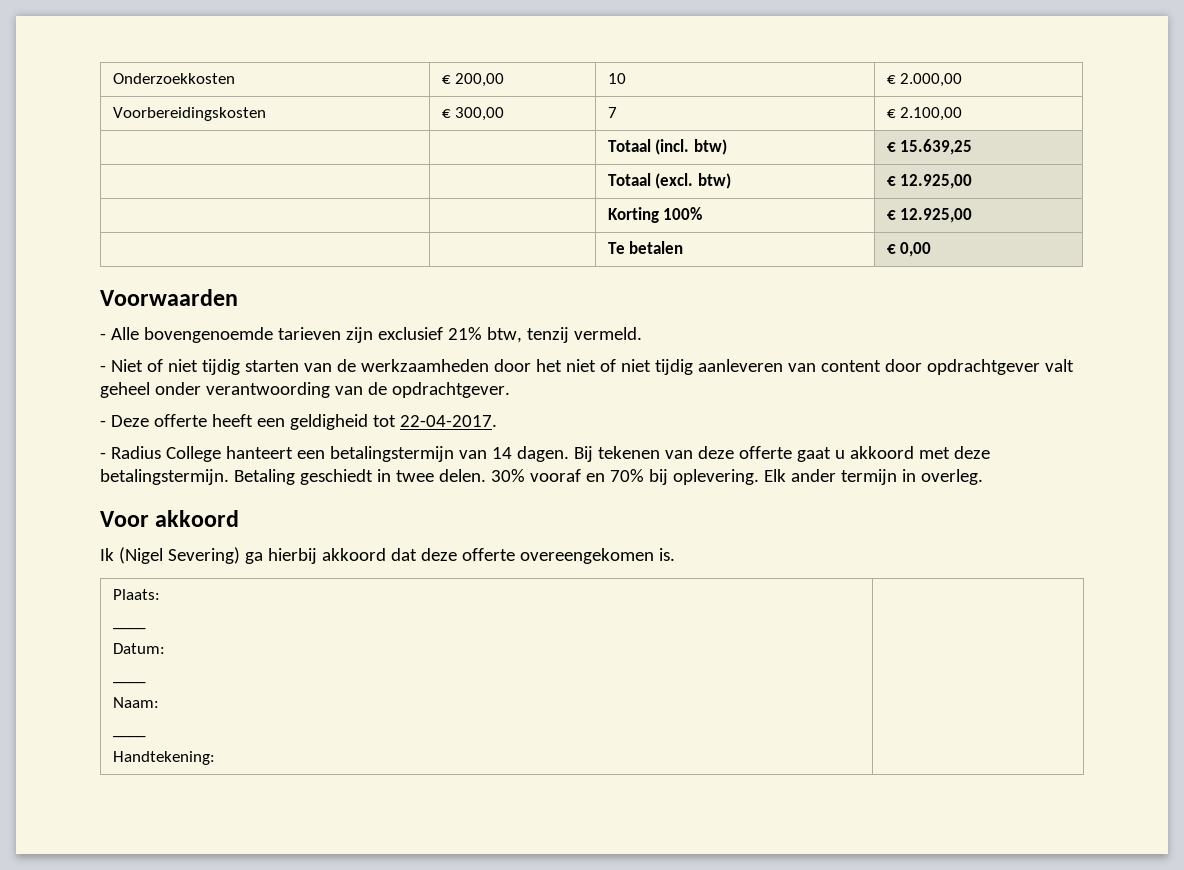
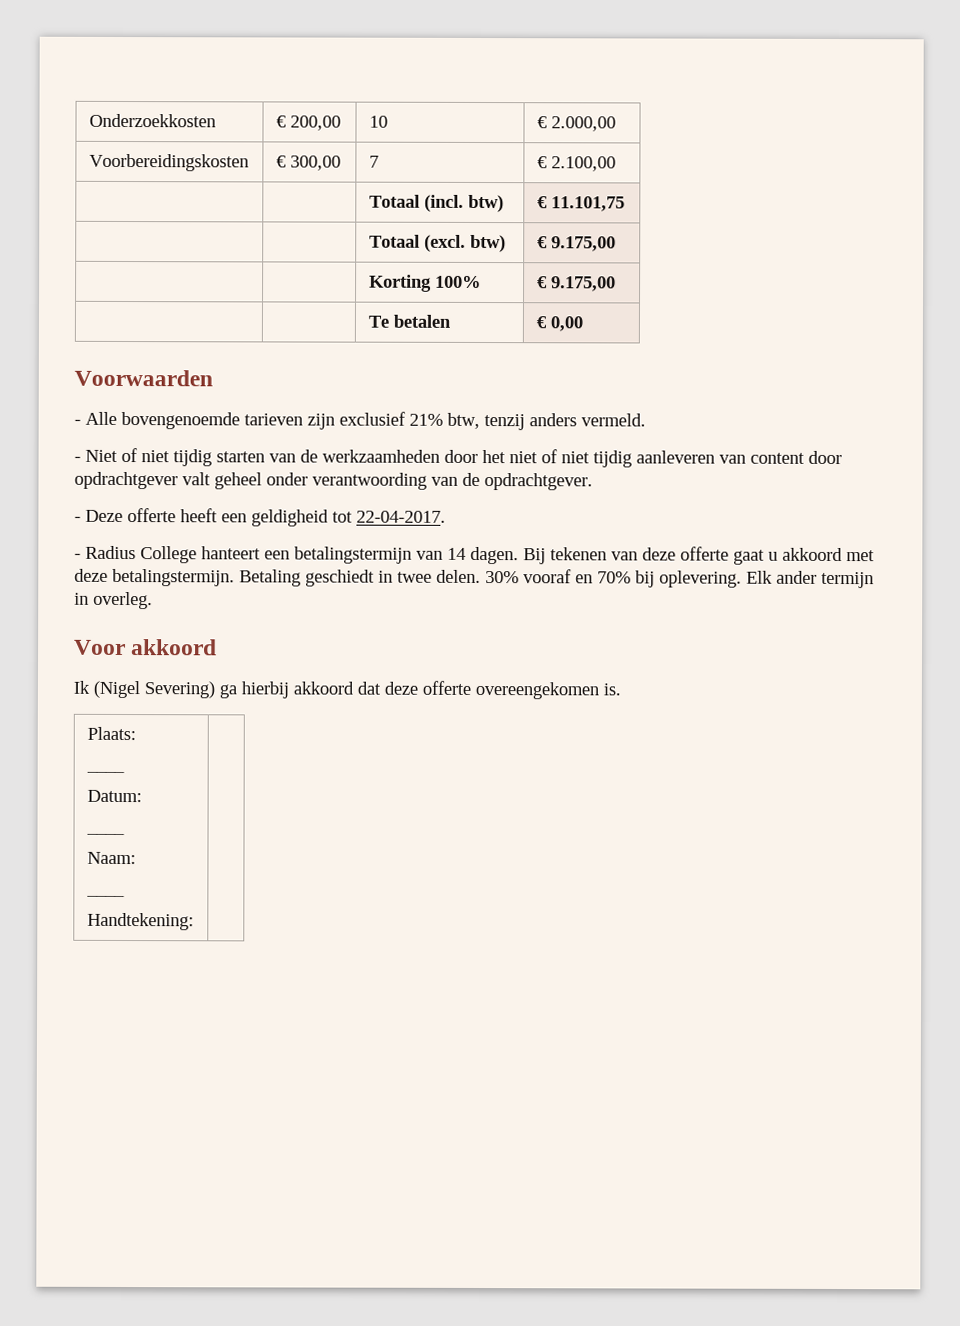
- | | Totaal (incl. btw) | € 15.639,25
+ | | Totaal (incl. btw) | € 11.101,75
- | | Totaal (excl. btw) | € 12.925,00
+ | | Totaal (excl. btw) | € 9.175,00
- | | Korting 100% | € 12.925,00
+ | | Korting 100% | € 9.175,00
- - Alle bovengenoemde tarieven zijn exclusief 21% btw, tenzij vermeld.
+ - Alle bovengenoemde tarieven zijn exclusief 21% btw, tenzij anders vermeld.

